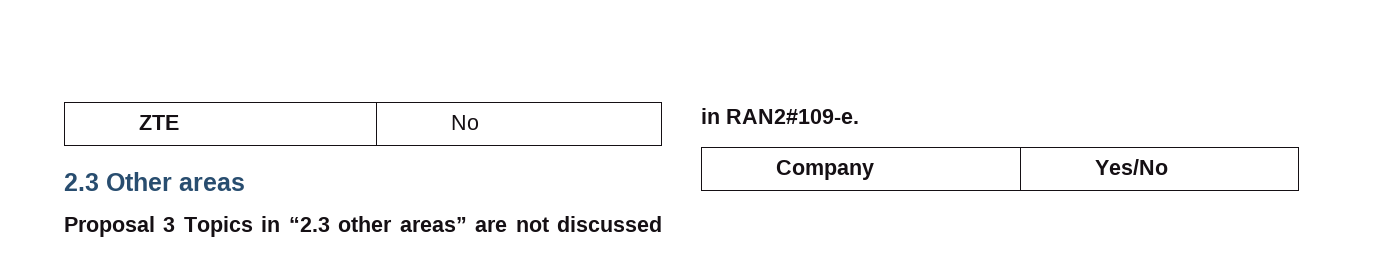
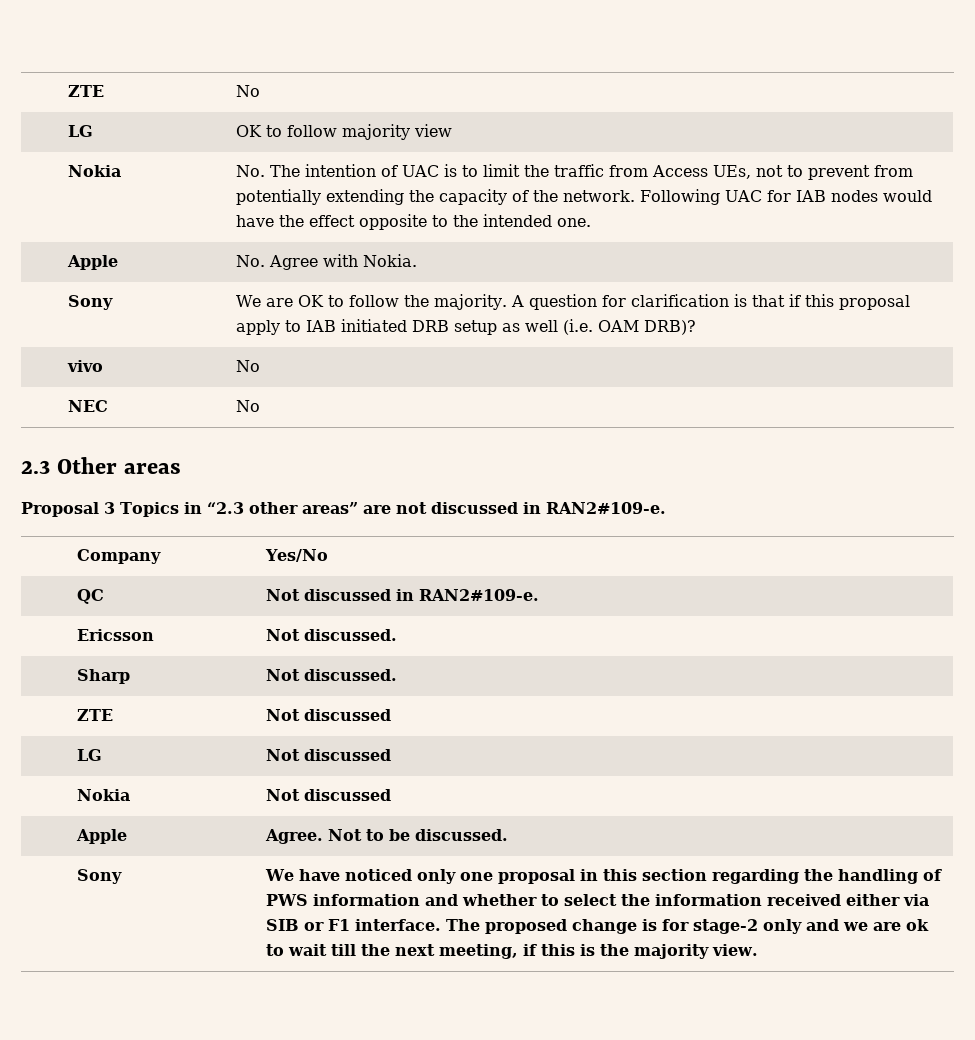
+ LG | OK to follow majority view
+ Nokia | No. The intention of UAC is to limit the traffic from Access UEs, not to prevent from potentially extending the capacity of the network. Following UAC for IAB nodes would have the effect opposite to the intended one.
+ Apple | No. Agree with Nokia.
+ Sony | We are OK to follow the majority. A question for clarification is that if this proposal apply to IAB initiated DRB setup as well (i.e. OAM DRB)?
+ vivo | No
+ NEC | No
+ QC | Not discussed in RAN2#109-e.
+ Ericsson | Not discussed.
+ Sharp | Not discussed.
+ ZTE | Not discussed
+ LG | Not discussed
+ Nokia | Not discussed
+ Apple | Agree. Not to be discussed.
+ Sony | We have noticed only one proposal in this section regarding the handling of PWS information and whether to select the information received either via SIB or F1 interface. The proposed change is for stage-2 only and we are ok to wait till the next meeting, if this is the majority view.

